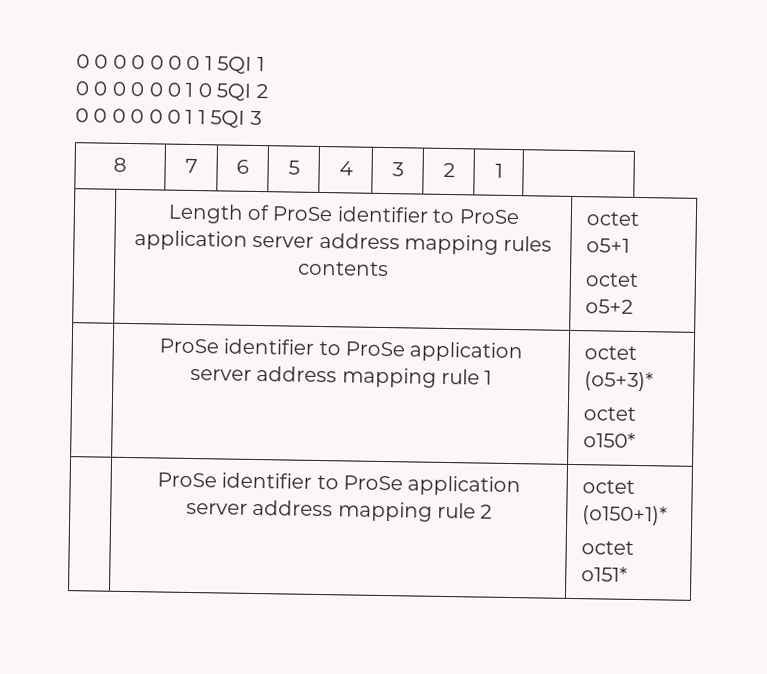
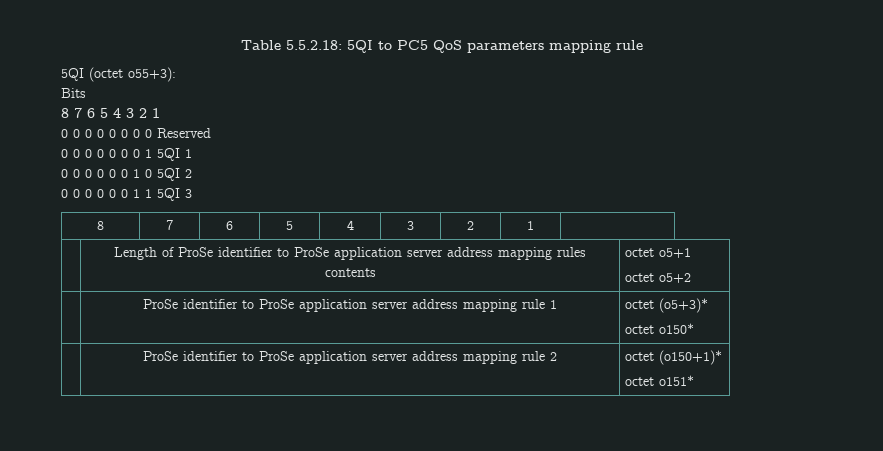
+ Table 5.5.2.18: 5QI to PC5 QoS parameters mapping rule
+ 5QI (octet o55+3):
+ Bits
+ 8 7 6 5 4 3 2 1
+ 0 0 0 0 0 0 0 0 Reserved

